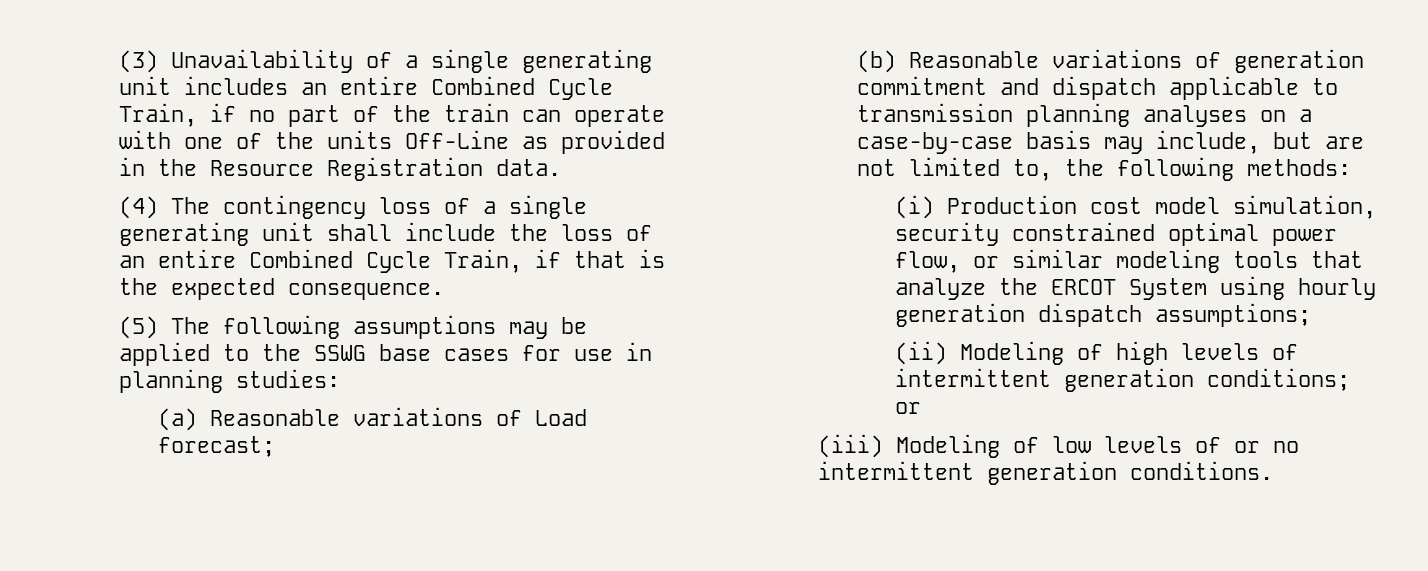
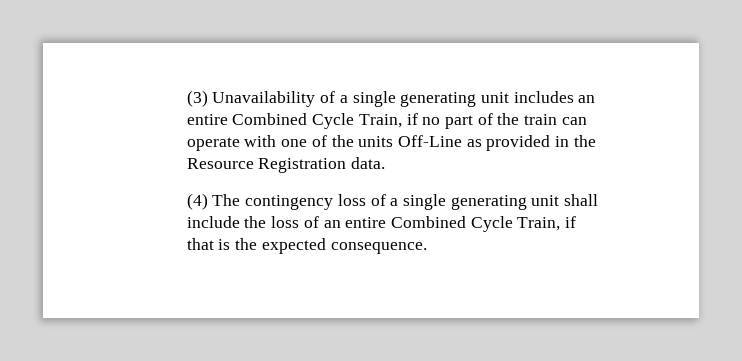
- (5) The following assumptions may be applied to the SSWG base cases for use in planning studies:
- (a) Reasonable variations of Load forecast;
- (b) Reasonable variations of generation commitment and dispatch applicable to transmission planning analyses on a case-by-case basis may include, but are not limited to, the following methods:
- (i) Production cost model simulation, security constrained optimal power flow, or similar modeling tools that analyze the ERCOT System using hourly generation dispatch assumptions;
- (ii) Modeling of high levels of intermittent generation conditions; or
- (iii) Modeling of low levels of or no intermittent generation conditions.

